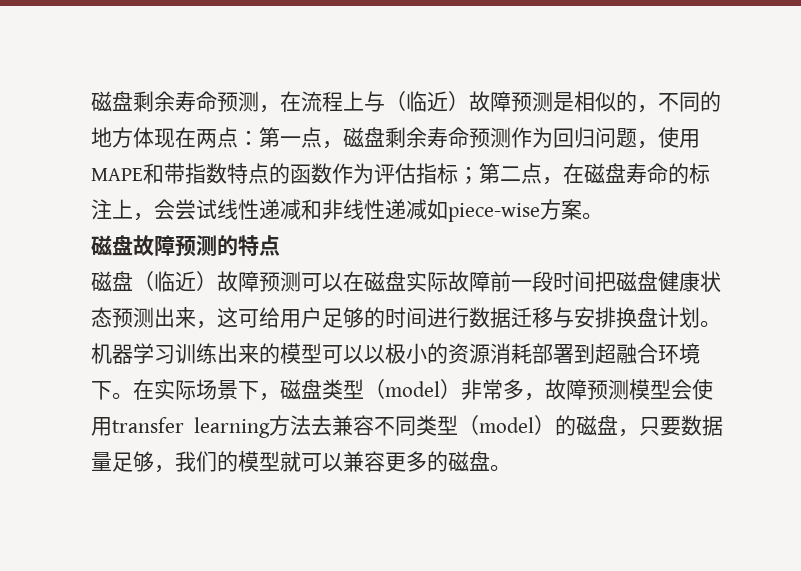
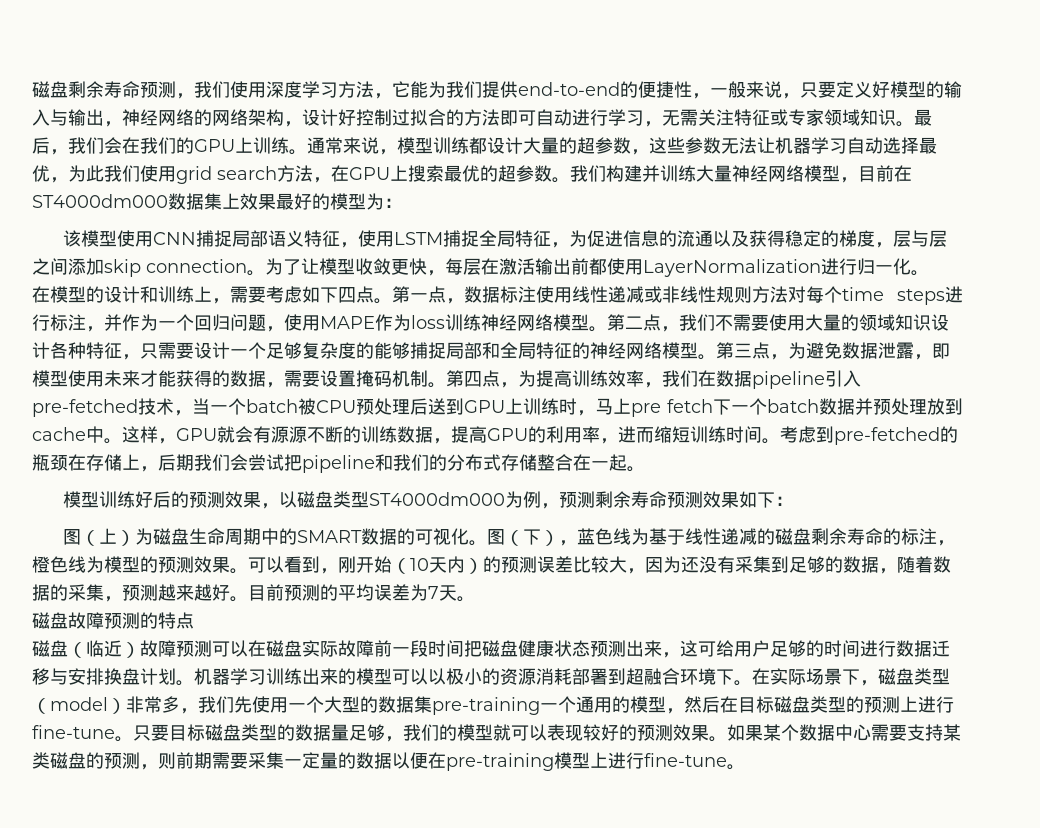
- 磁盘剩余寿命预测，在流程上与（临近）故障预测是相似的，不同的地方体现在两点：第一点，磁盘剩余寿命预测作为回归问题，使用MAPE和带指数特点的函数作为评估指标；第二点，在磁盘寿命的标注上，会尝试线性递减和非线性递减如piece-wise方案。
+ 磁盘剩余寿命预测，我们使用深度学习方法，它能为我们提供end-to-end的便捷性，一般来说，只要定义好模型的输入与输出，神经网络的网络架构，设计好控制过拟合的方法即可自动进行学习，无需关注特征或专家领域知识。最后，我们会在我们的GPU上训练。通常来说，模型训练都设计大量的超参数，这些参数无法让机器学习自动选择最优，为此我们使用grid search方法，在GPU上搜索最优的超参数。我们构建并训练大量神经网络模型，目前在ST4000dm000数据集上效果最好的模型为：
+ 该模型使用CNN捕捉局部语义特征，使用LSTM捕捉全局特征，为促进信息的流通以及获得稳定的梯度，层与层之间添加skip connection。为了让模型收敛更快，每层在激活输出前都使用LayerNormalization进行归一化。
+ 在模型的设计和训练上，需要考虑如下四点。第一点，数据标注使用线性递减或非线性规则方法对每个time steps进行标注，并作为一个回归问题，使用MAPE作为loss训练神经网络模型。第二点，我们不需要使用大量的领域知识设计各种特征，只需要设计一个足够复杂度的能够捕捉局部和全局特征的神经网络模型。第三点，为避免数据泄露，即模型使用未来才能获得的数据，需要设置掩码机制。第四点，为提高训练效率，我们在数据pipeline引入pre-fetched技术，当一个batch被CPU预处理后送到GPU上训练时，马上pre fetch下一个batch数据并预处理放到cache中。这样，GPU就会有源源不断的训练数据，提高GPU的利用率，进而缩短训练时间。考虑到pre-fetched的瓶颈在存储上，后期我们会尝试把pipeline和我们的分布式存储整合在一起。
+ 模型训练好后的预测效果，以磁盘类型ST4000dm000为例，预测剩余寿命预测效果如下：
+ 图（上）为磁盘生命周期中的SMART数据的可视化。图（下），蓝色线为基于线性递减的磁盘剩余寿命的标注，橙色线为模型的预测效果。可以看到，刚开始（10天内）的预测误差比较大，因为还没有采集到足够的数据，随着数据的采集，预测越来越好。目前预测的平均误差为7天。
- 在实际场景下，磁盘类型（model）非常多，故障预测模型会使用transfer learning方法去兼容不同类型（model）的磁盘，只要数据量足够，我们的模型就可以兼容更多的磁盘。
+ 在实际场景下，磁盘类型（model）非常多，我们先使用一个大型的数据集pre-training一个通用的模型，然后在目标磁盘类型的预测上进行fine-tune。只要目标磁盘类型的数据量足够，我们的模型就可以表现较好的预测效果。如果某个数据中心需要支持某类磁盘的预测，则前期需要采集一定量的数据以便在pre-training模型上进行fine-tune。

